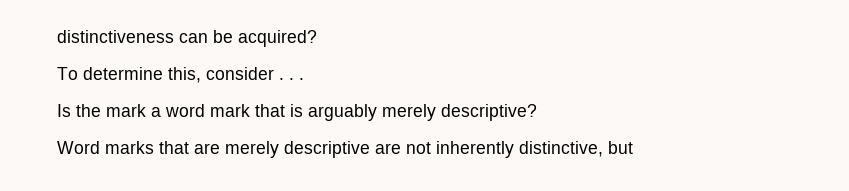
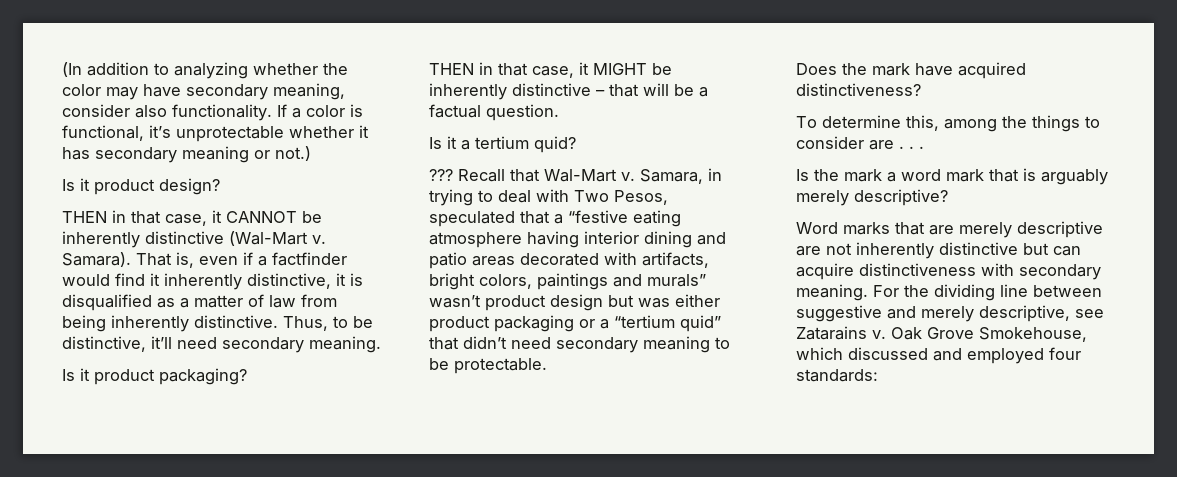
- distinctiveness can be acquired?
- To determine this, consider . . .
+ (In addition to analyzing whether the color may have secondary meaning, consider also functionality. If a color is functional, it’s unprotectable whether it has secondary meaning or not.)
+ Is it product design?
+ THEN in that case, it CANNOT be inherently distinctive (Wal-Mart v. Samara). That is, even if a factfinder would find it inherently distinctive, it is disqualified as a matter of law from being inherently distinctive. Thus, to be distinctive, it’ll need secondary meaning.
+ Is it product packaging?
+ THEN in that case, it MIGHT be inherently distinctive – that will be a factual question.
+ Is it a tertium quid?
+ ??? Recall that Wal-Mart v. Samara, in trying to deal with Two Pesos, speculated that a “festive eating atmosphere having interior dining and patio areas decorated with artifacts, bright colors, paintings and murals” wasn’t product design but was either product packaging or a “tertium quid” that didn’t need secondary meaning to be protectable.
+ Does the mark have acquired distinctiveness?
+ To determine this, among the things to consider are . . .
- Word marks that are merely descriptive are not inherently distinctive, but
+ Word marks that are merely descriptive are not inherently distinctive but can acquire distinctiveness with secondary meaning. For the dividing line between suggestive and merely descriptive, see Zatarains v. Oak Grove Smokehouse, which discussed and employed four standards:

